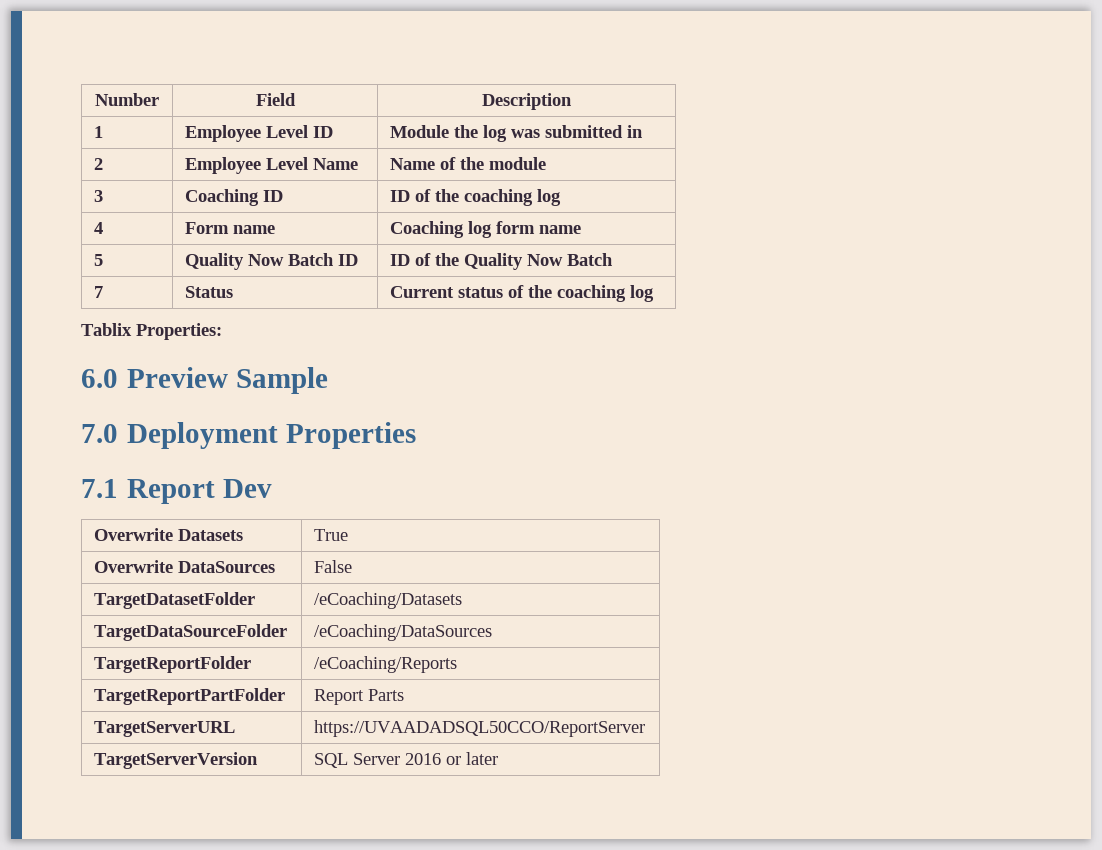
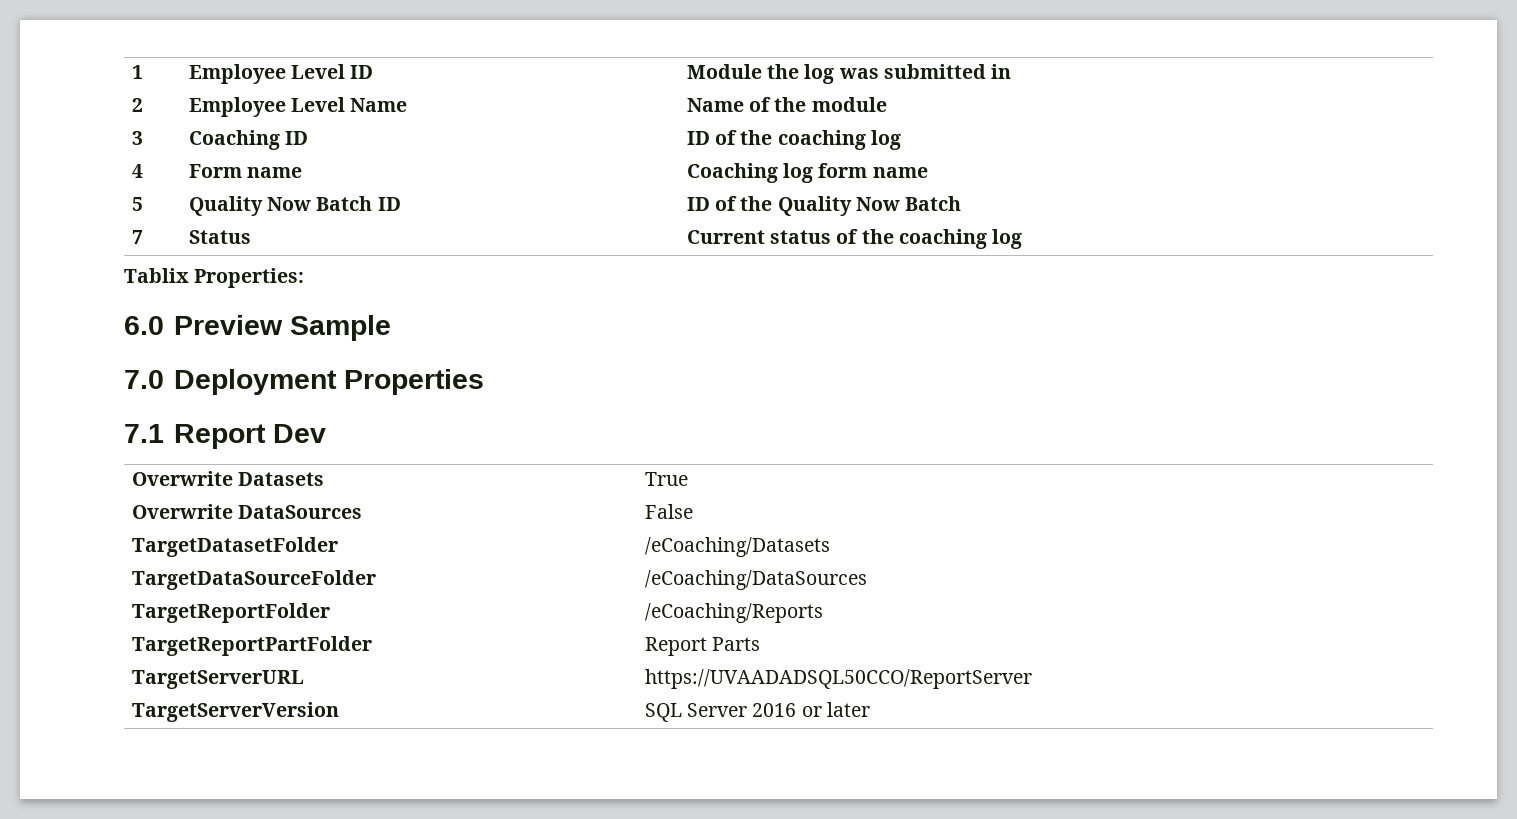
- Number | Field | Description

